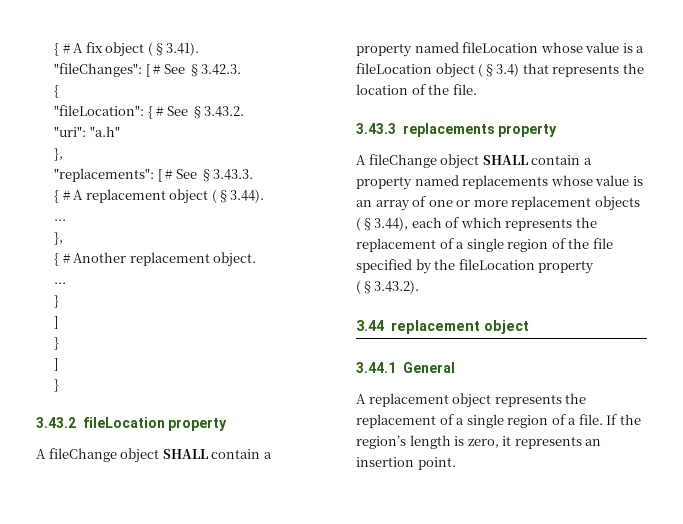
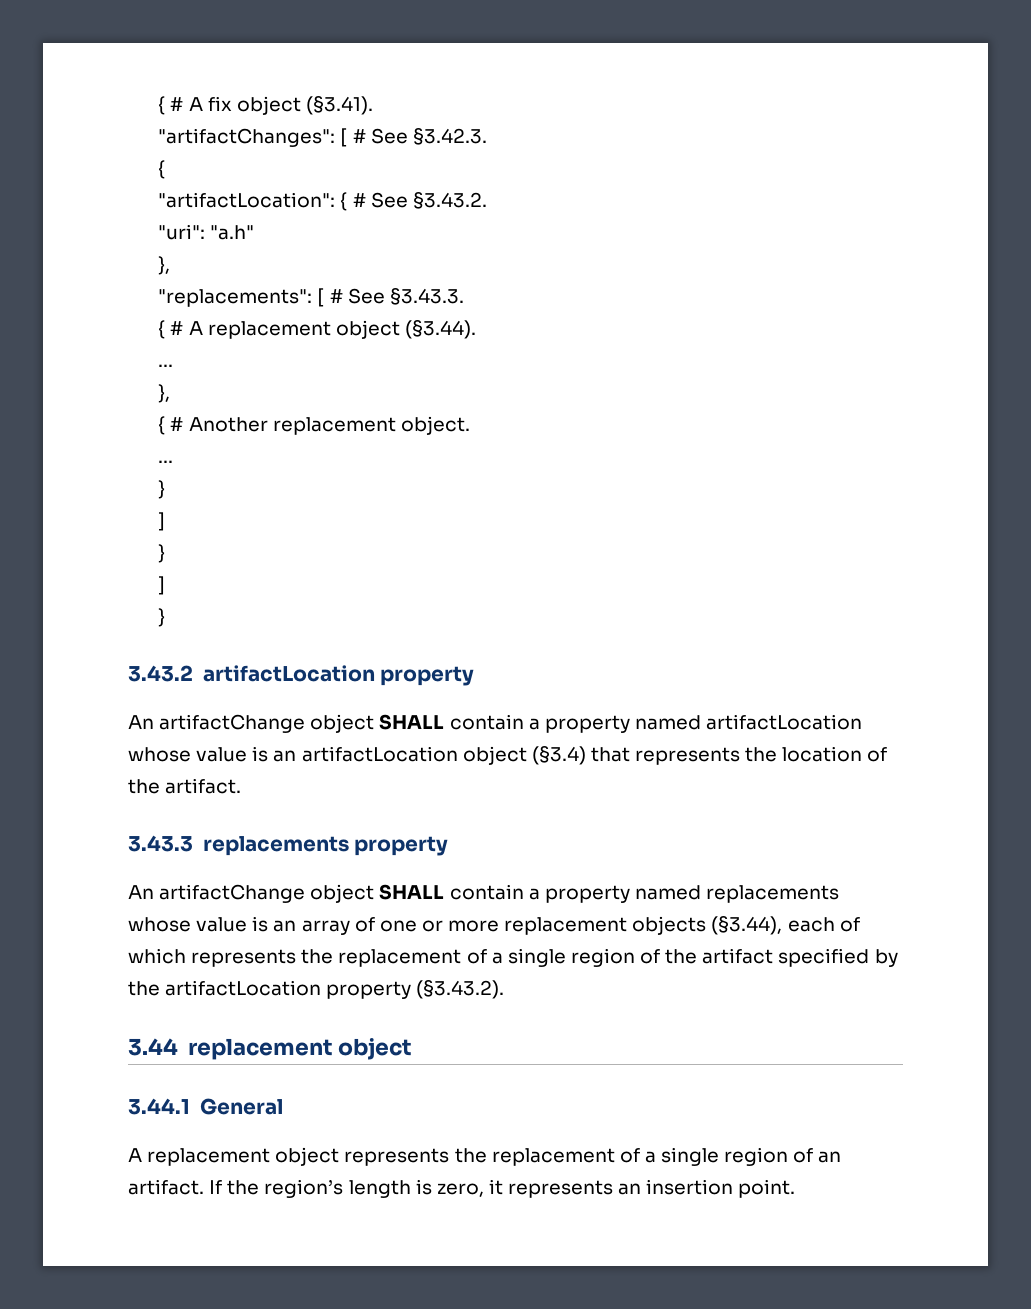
- "fileChanges": [ # See §3.42.3.
+ "artifactChanges": [ # See §3.42.3.
- "fileLocation": { # See §3.43.2.
+ "artifactLocation": { # See §3.43.2.
- 3.43.2 fileLocation property
- A fileChange object SHALL contain a property named fileLocation whose value is a fileLocation object (§3.4) that represents the location of the file.
+ 3.43.2 artifactLocation property
+ An artifactChange object SHALL contain a property named artifactLocation whose value is an artifactLocation object (§3.4) that represents the location of the artifact.
- A fileChange object SHALL contain a property named replacements whose value is an array of one or more replacement objects (§3.44), each of which represents the replacement of a single region of the file specified by the fileLocation property (§3.43.2).
+ An artifactChange object SHALL contain a property named replacements whose value is an array of one or more replacement objects (§3.44), each of which represents the replacement of a single region of the artifact specified by the artifactLocation property (§3.43.2).
- A replacement object represents the replacement of a single region of a file.
+ A replacement object represents the replacement of a single region of an artifact.

